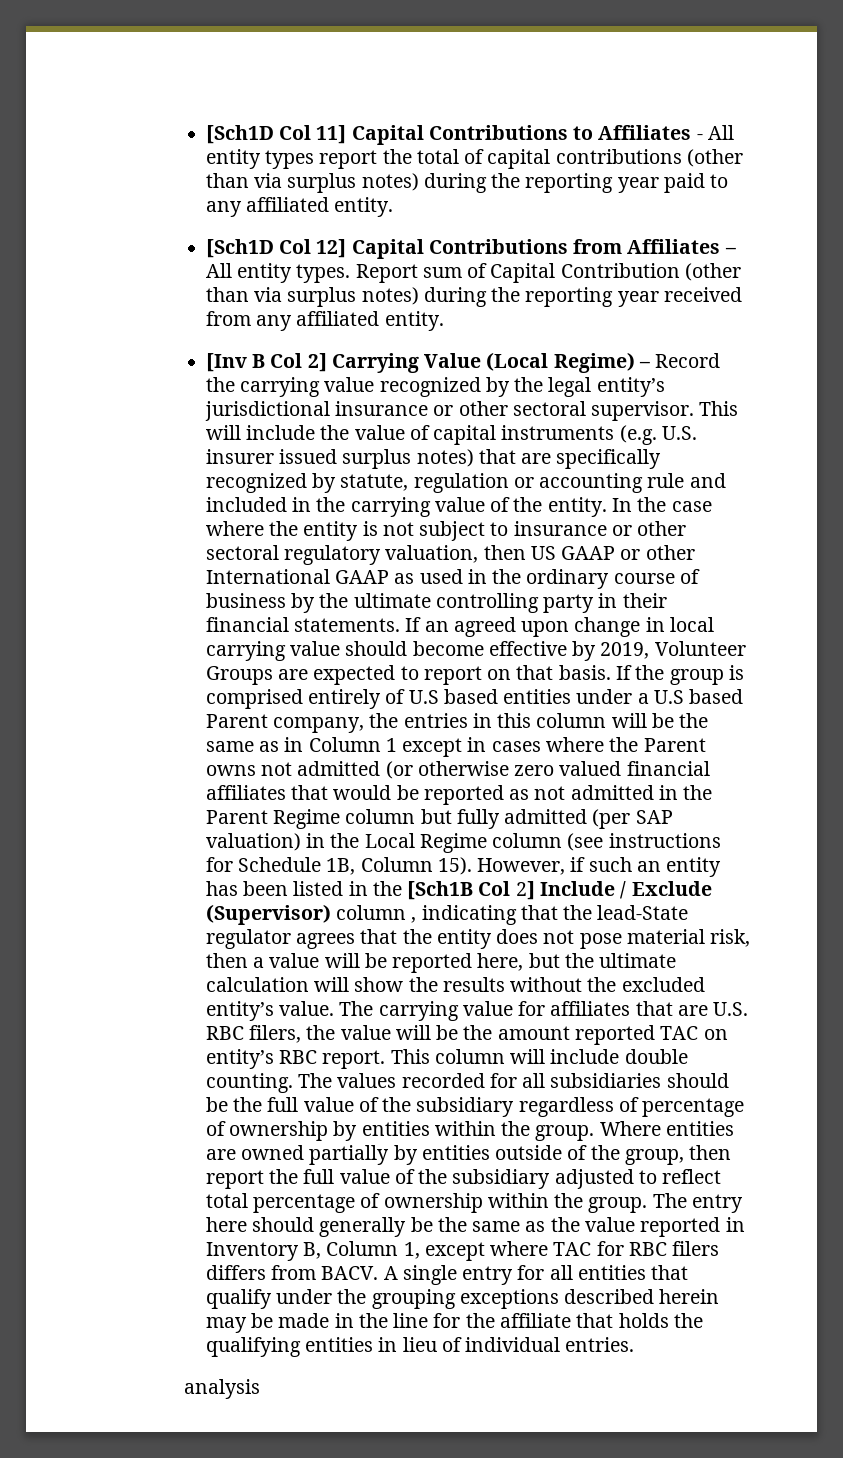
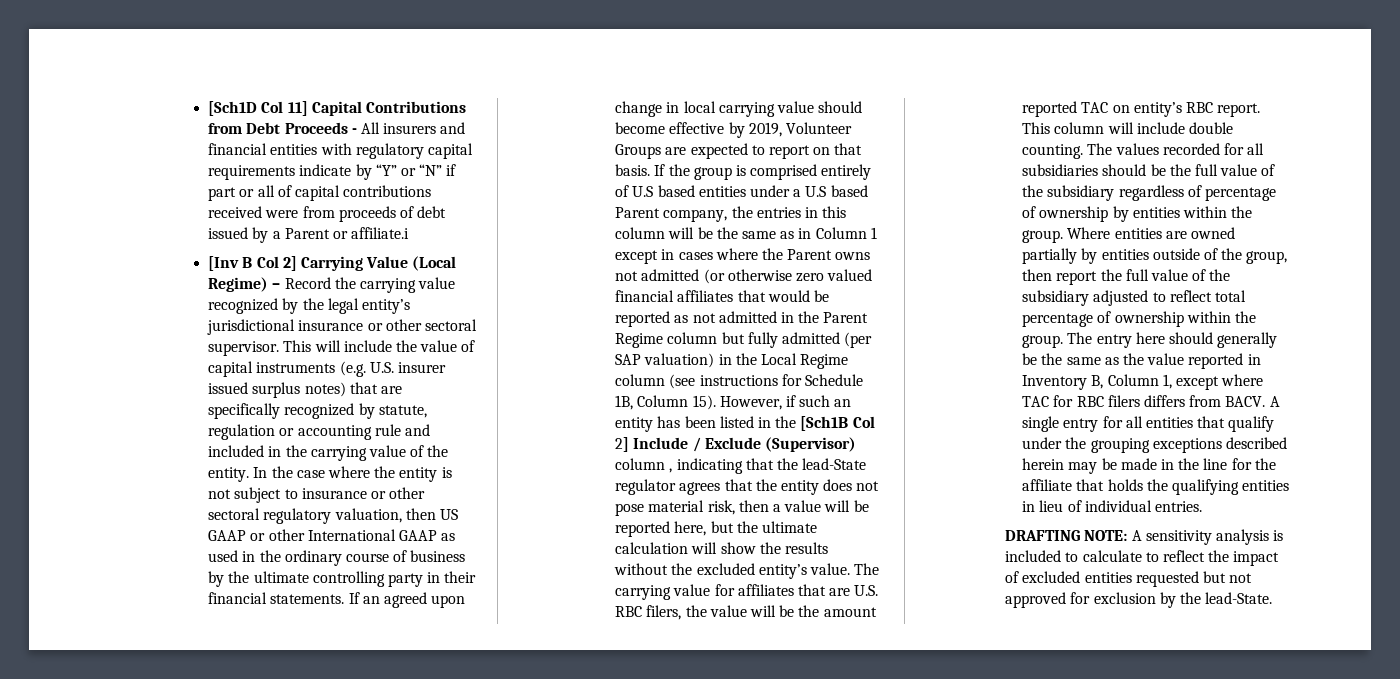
- [Sch1D Col 11] Capital Contributions to Affiliates - All entity types report the total of capital contributions (other than via surplus notes) during the reporting year paid to any affiliated entity.
- [Sch1D Col 12] Capital Contributions from Affiliates – All entity types. Report sum of Capital Contribution (other than via surplus notes) during the reporting year received from any affiliated entity.
+ [Sch1D Col 11] Capital Contributions from Debt Proceeds - All insurers and financial entities with regulatory capital requirements indicate by “Y” or “N” if part or all of capital contributions received were from proceeds of debt issued by a Parent or affiliate.i
- analysis
+ DRAFTING NOTE: A sensitivity analysis is included to calculate to reflect the impact of excluded entities requested but not approved for exclusion by the lead-State.

